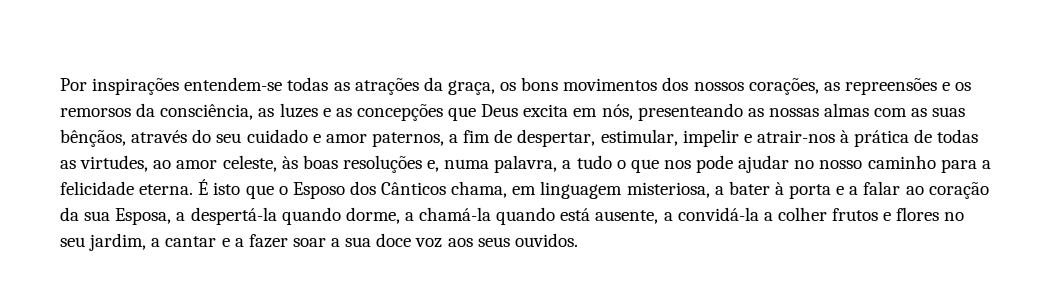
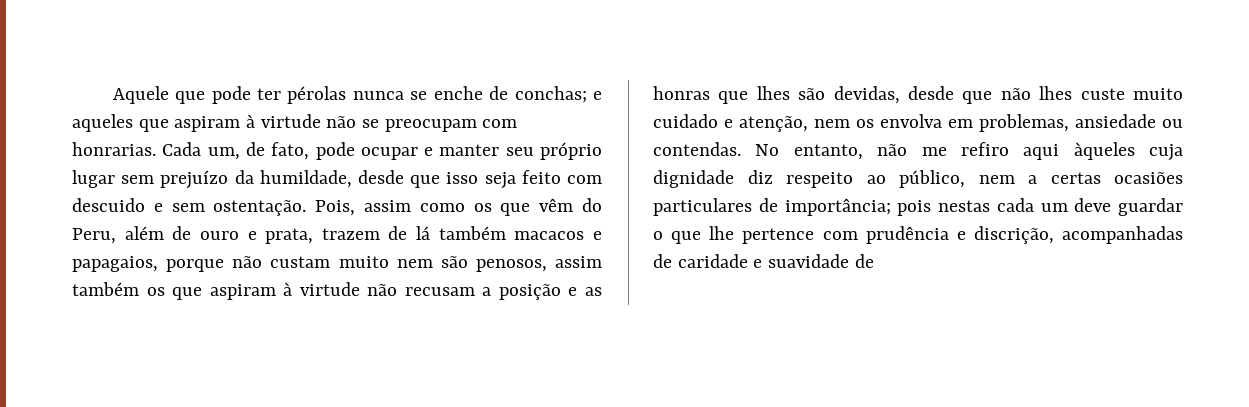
- Por inspirações entendem-se todas as atrações da graça, os bons movimentos dos nossos corações, as repreensões e os remorsos da consciência, as luzes e as concepções que Deus excita em nós, presenteando as nossas almas com as suas bênçãos, através do seu cuidado e amor paternos, a fim de despertar, estimular, impelir e atrair-nos à prática de todas as virtudes, ao amor celeste, às boas resoluções e, numa palavra, a tudo o que nos pode ajudar no nosso caminho para a felicidade eterna. É isto que o Esposo dos Cânticos chama, em linguagem misteriosa, a bater à porta e a falar ao coração da sua Esposa, a despertá-la quando dorme, a chamá-la quando está ausente, a convidá-la a colher frutos e flores no seu jardim, a cantar e a fazer soar a sua doce voz aos seus ouvidos.
+ Aquele que pode ter pérolas nunca se enche de conchas; e aqueles que aspiram à virtude não se preocupam com honrarias. Cada um, de fato, pode ocupar e manter seu próprio lugar sem prejuízo da humildade, desde que isso seja feito com descuido e sem ostentação. Pois, assim como os que vêm do Peru, além de ouro e prata, trazem de lá também macacos e papagaios, porque não custam muito nem são penosos, assim também os que aspiram à virtude não recusam a posição e as honras que lhes são devidas, desde que não lhes custe muito cuidado e atenção, nem os envolva em problemas, ansiedade ou contendas. No entanto, não me refiro aqui àqueles cuja dignidade diz respeito ao público, nem a certas ocasiões particulares de importância; pois nestas cada um deve guardar o que lhe pertence com prudência e discrição, acompanhadas de caridade e suavidade de

